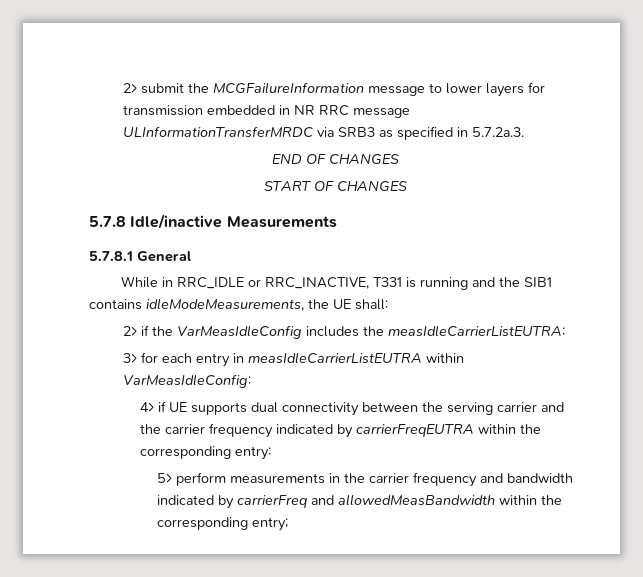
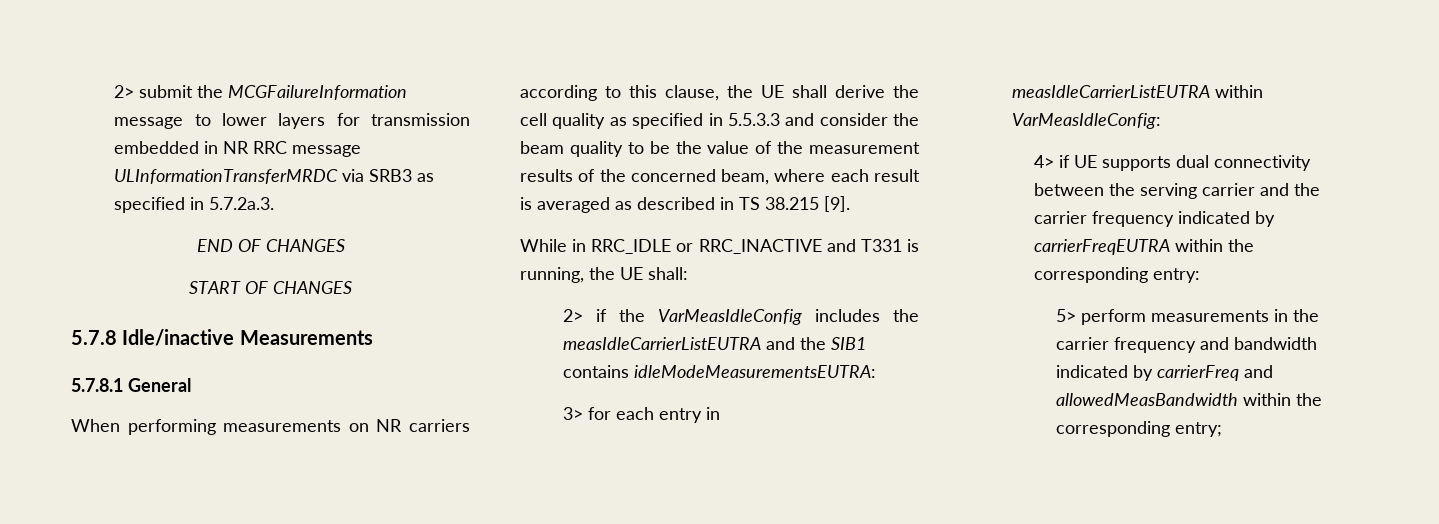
- While in RRC_IDLE or RRC_INACTIVE, T331 is running and the SIB1 contains idleModeMeasurements, the UE shall:
+ When performing measurements on NR carriers according to this clause, the UE shall derive the cell quality as specified in 5.5.3.3 and consider the beam quality to be the value of the measurement results of the concerned beam, where each result is averaged as described in TS 38.215 [9].
+ While in RRC_IDLE or RRC_INACTIVE and T331 is running, the UE shall:
- 2> if the VarMeasIdleConfig includes the measIdleCarrierListEUTRA:
+ 2> if the VarMeasIdleConfig includes the measIdleCarrierListEUTRA and the SIB1 contains idleModeMeasurementsEUTRA:

